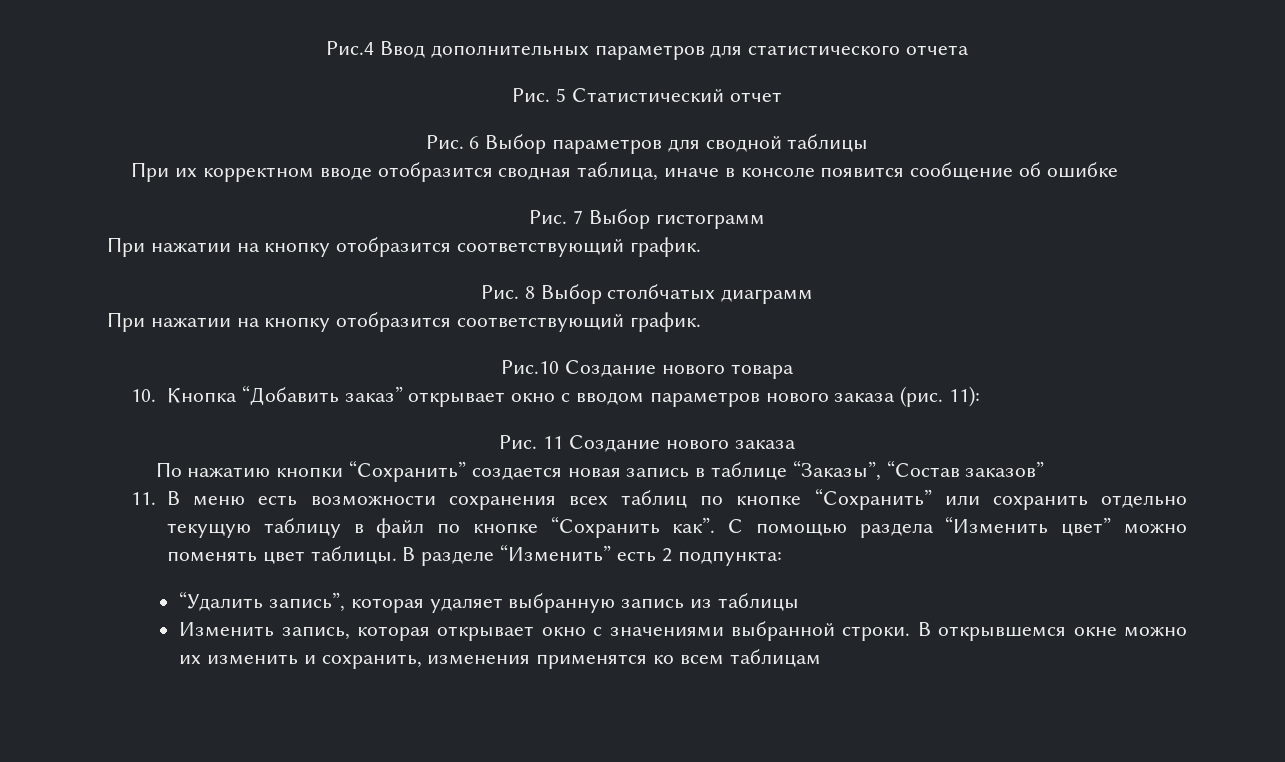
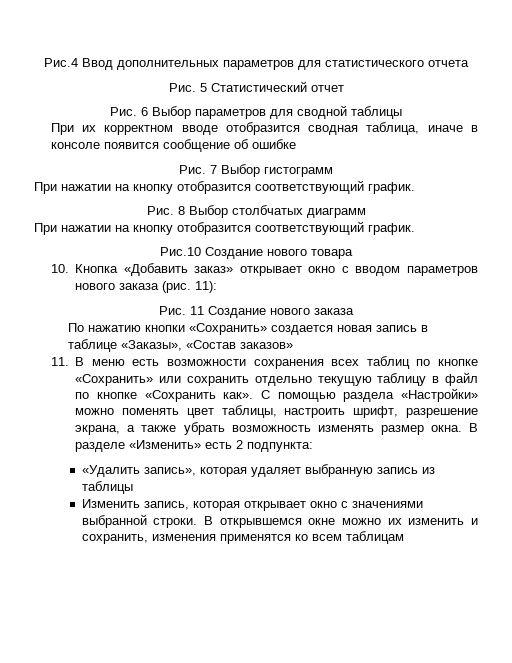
- 10. Кнопка “Добавить заказ” открывает окно с вводом параметров нового заказа (рис.
+ 10. Кнопка «Добавить заказ» открывает окно с вводом параметров нового заказа (рис.
- По нажатию кнопки “Сохранить” создается новая запись в таблице “Заказы”, “Состав заказов”
+ По нажатию кнопки «Сохранить» создается новая запись в таблице «Заказы», «Состав заказов»
- 11. В меню есть возможности сохранения всех таблиц по кнопке “Сохранить” или сохранить отдельно текущую таблицу в файл по кнопке “Сохранить как”.
+ 11. В меню есть возможности сохранения всех таблиц по кнопке «Сохранить» или сохранить отдельно текущую таблицу в файл по кнопке «Сохранить как».
- С помощью раздела “Изменить цвет” можно поменять цвет таблицы.
+ С помощью раздела «Настройки» можно поменять цвет таблицы, настроить шрифт, разрешение экрана, а также убрать возможность изменять размер окна.
- В разделе “Изменить” есть 2 подпункта:
+ В разделе «Изменить» есть 2 подпункта:
- “Удалить запись”, которая удаляет выбранную запись из таблицы
+ «Удалить запись», которая удаляет выбранную запись из таблицы

